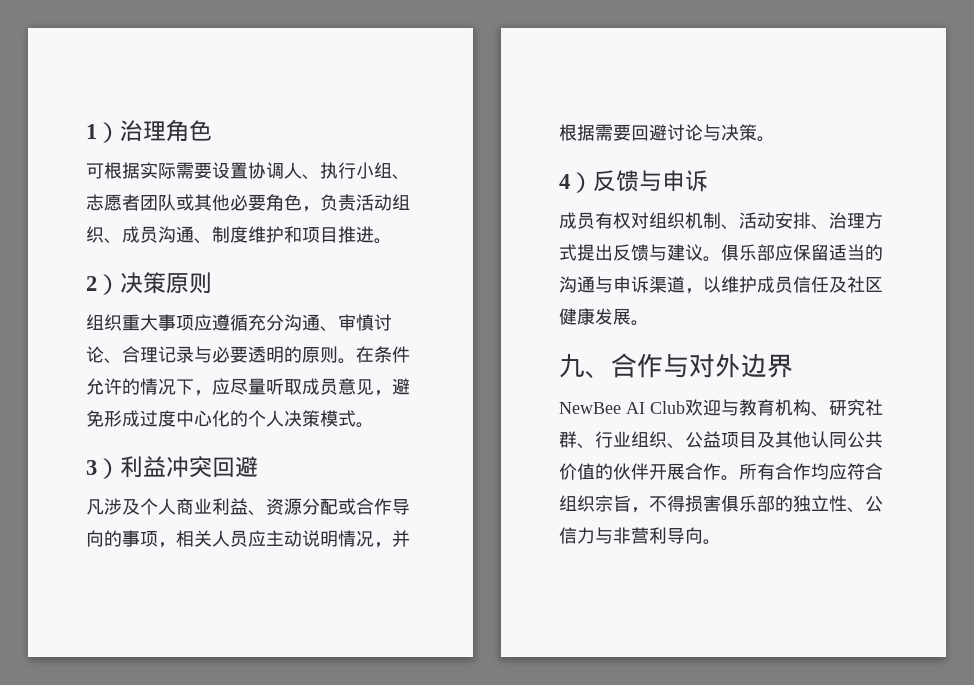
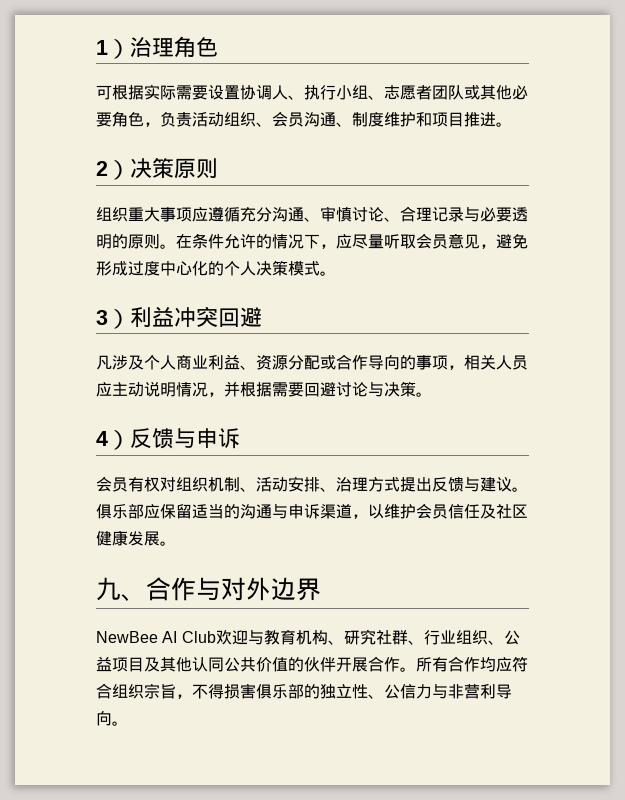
- 可根据实际需要设置协调人、执行小组、志愿者团队或其他必要角色，负责活动组织、成员沟通、制度维护和项目推进。
+ 可根据实际需要设置协调人、执行小组、志愿者团队或其他必要角色，负责活动组织、会员沟通、制度维护和项目推进。
- 在条件允许的情况下，应尽量听取成员意见，避免形成过度中心化的个人决策模式。
+ 在条件允许的情况下，应尽量听取会员意见，避免形成过度中心化的个人决策模式。
- 成员有权对组织机制、活动安排、治理方式提出反馈与建议。
+ 会员有权对组织机制、活动安排、治理方式提出反馈与建议。
- 俱乐部应保留适当的沟通与申诉渠道，以维护成员信任及社区健康发展。
+ 俱乐部应保留适当的沟通与申诉渠道，以维护会员信任及社区健康发展。

